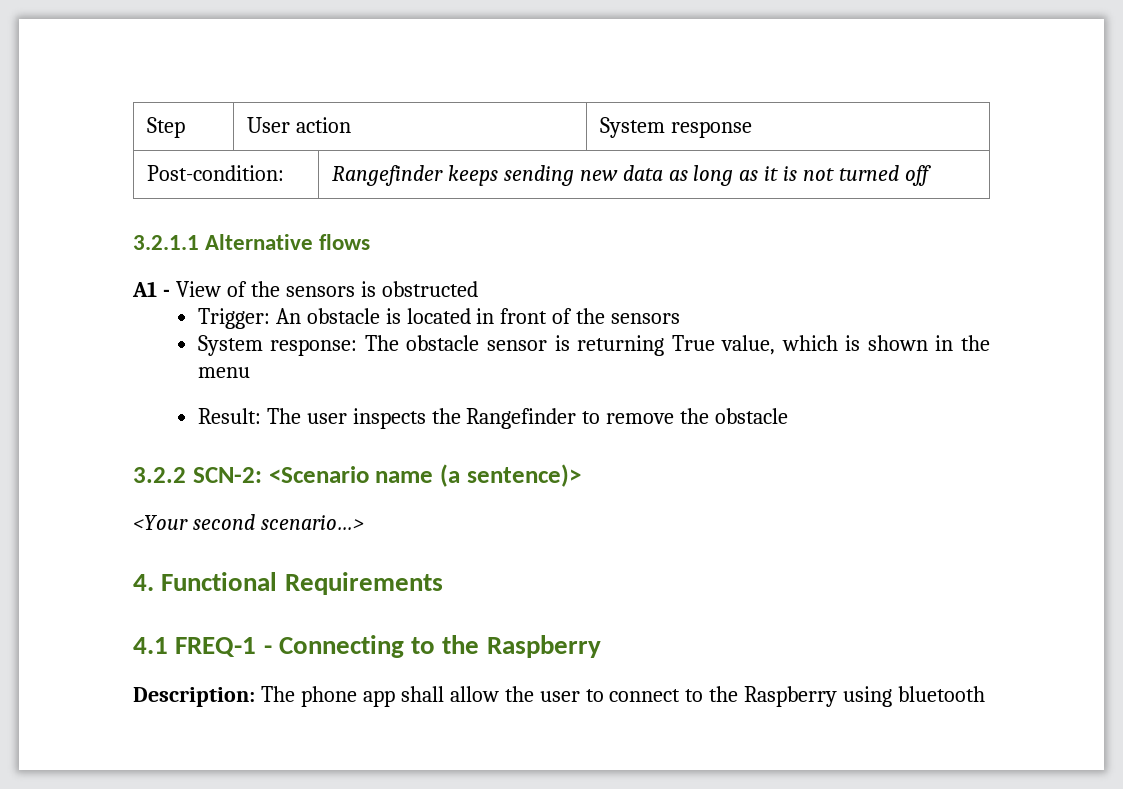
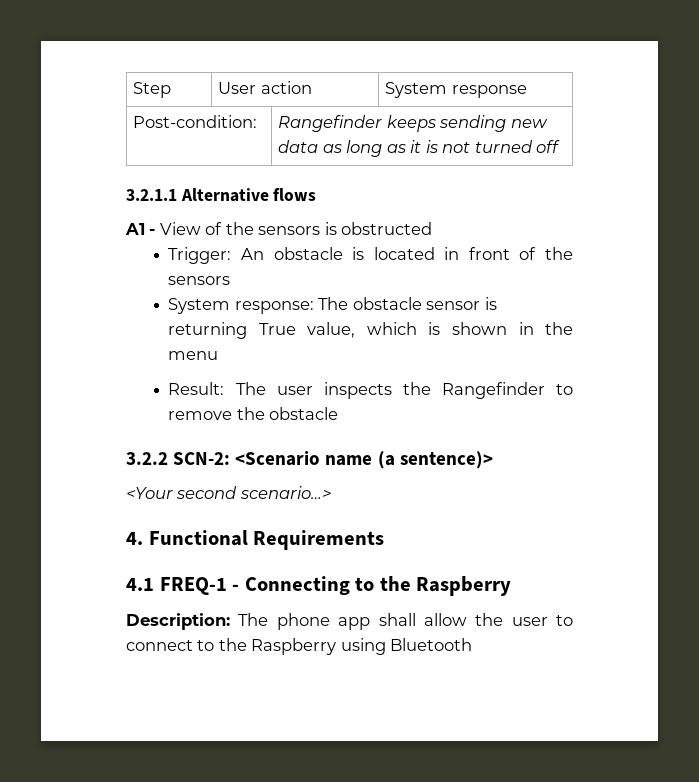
- Description: The phone app shall allow the user to connect to the Raspberry using bluetooth
+ Description: The phone app shall allow the user to connect to the Raspberry using Bluetooth

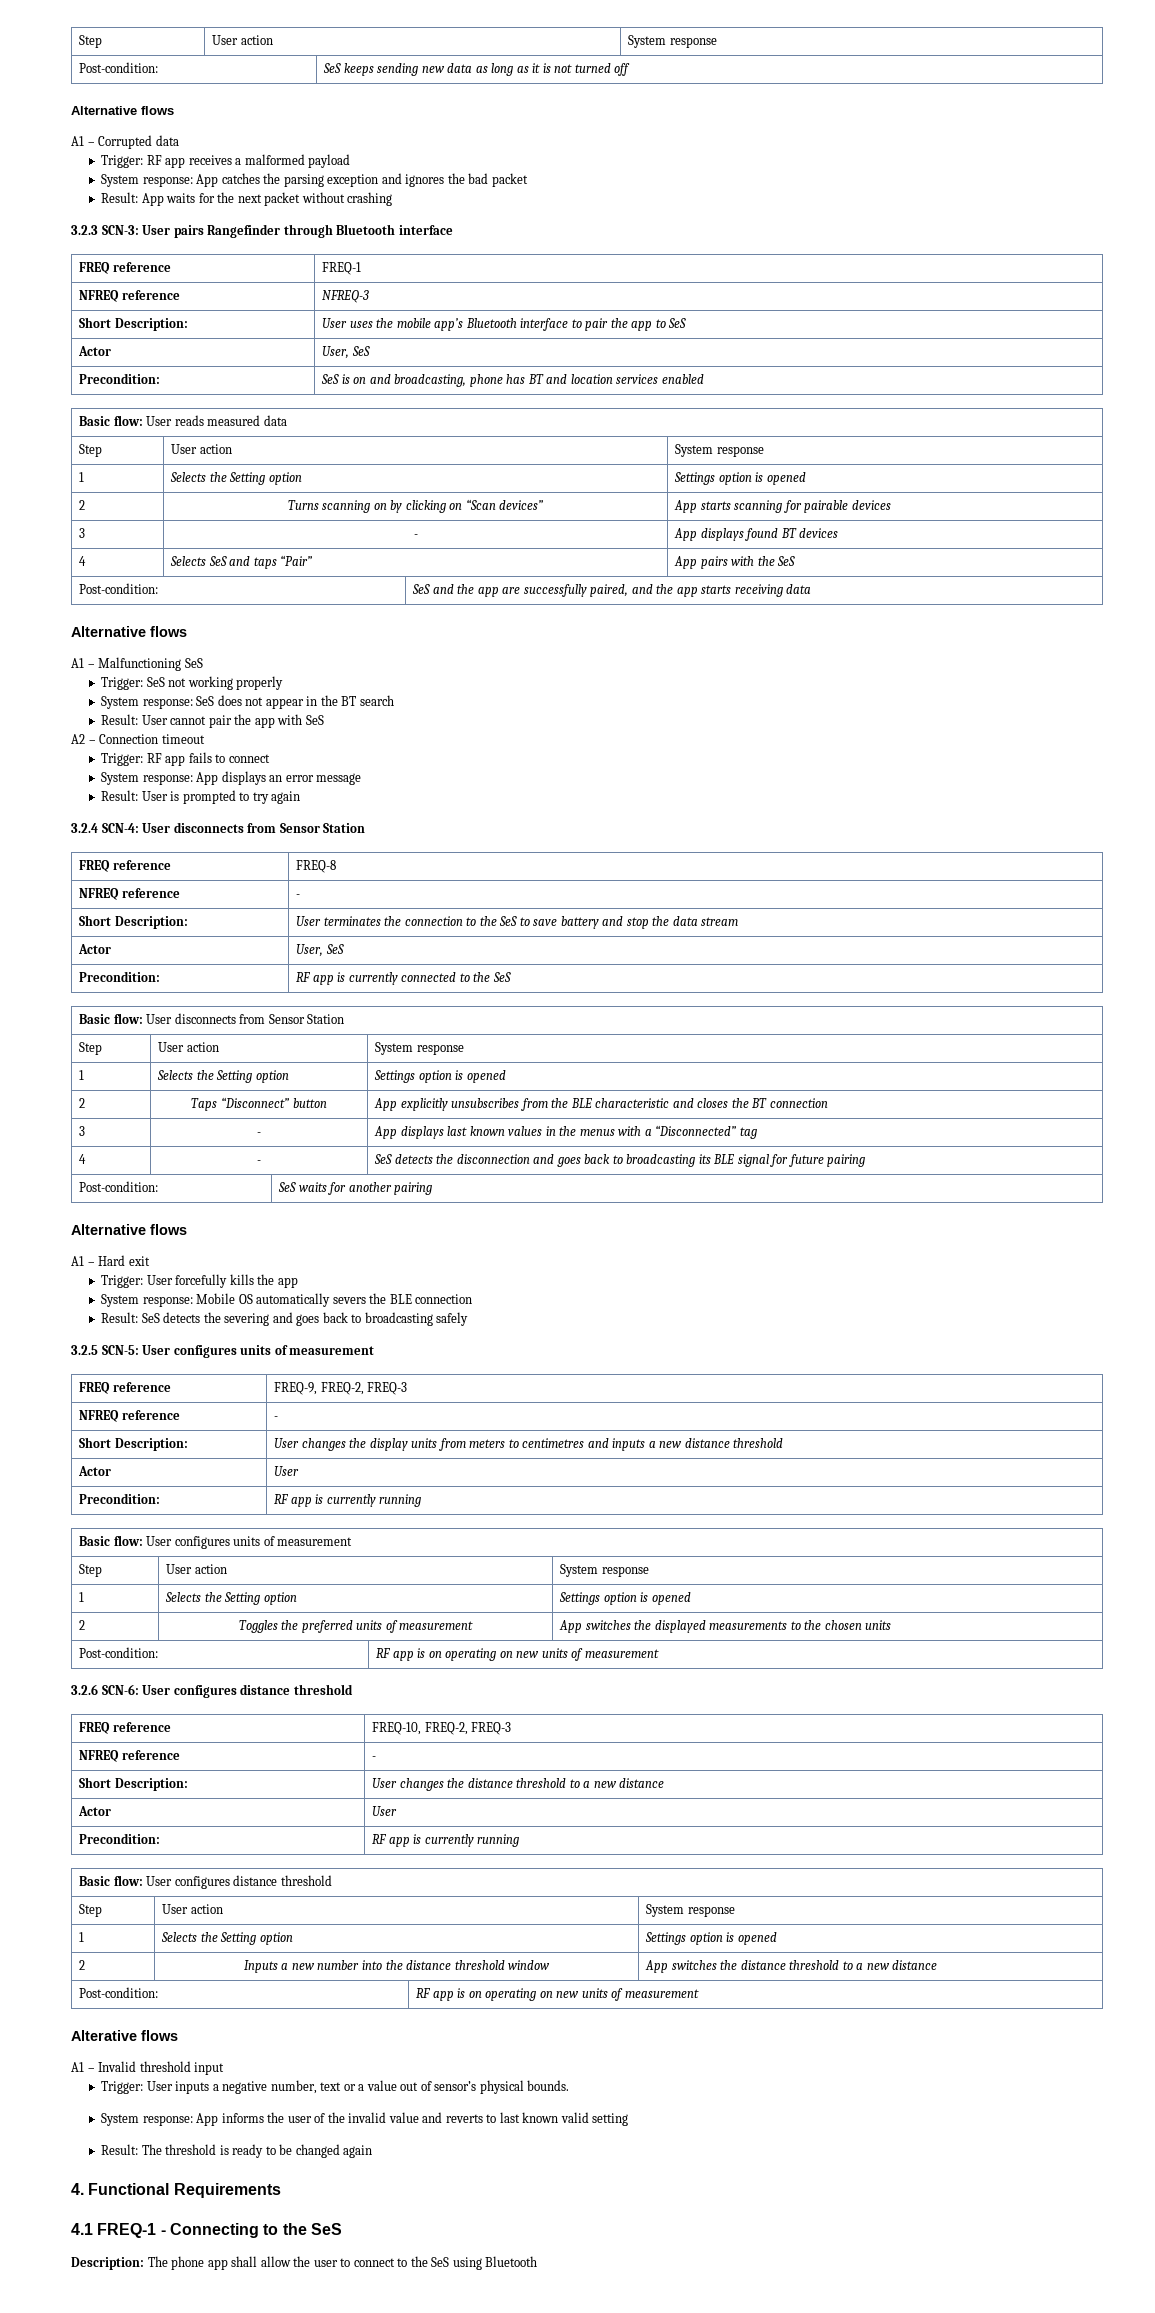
- Post-condition: | Rangefinder keeps sending new data as long as it is not turned off
- 3.2.1.1 Alternative flows
- A1 - View of the sensors is obstructed
- Trigger: An obstacle is located in front of the sensors
- System response: The obstacle sensor is returning True value, which is shown in the menu
- Result: The user inspects the Rangefinder to remove the obstacle
- 3.2.2 SCN-2: <Scenario name (a sentence)>
- <Your second scenario…>
+ Post-condition: | SeS keeps sending new data as long as it is not turned off
+ Alternative flows
+ A1 – Corrupted data
+ Trigger: RF app receives a malformed payload
+ System response: App catches the parsing exception and ignores the bad packet
+ Result: App waits for the next packet without crashing
+ 3.2.3 SCN-3: User pairs Rangefinder through Bluetooth interface
+ FREQ reference | FREQ-1
+ NFREQ reference | NFREQ-3
+ Short Description: | User uses the mobile app’s Bluetooth interface to pair the app to SeS
+ Actor | User, SeS
+ Precondition: | SeS is on and broadcasting, phone has BT and location services enabled
+ Basic flow: User reads measured data
+ Step | User action | System response
+ 1 | Selects the Setting option | Settings option is opened
+ 2 | Turns scanning on by clicking on “Scan devices” | App starts scanning for pairable devices
+ 3 | - | App displays found BT devices
+ 4 | Selects SeS and taps “Pair” | App pairs with the SeS
+ Post-condition: | SeS and the app are successfully paired, and the app starts receiving data
+ Alternative flows
+ A1 – Malfunctioning SeS
+ Trigger: SeS not working properly
+ System response: SeS does not appear in the BT search
+ Result: User cannot pair the app with SeS
+ A2 – Connection timeout
+ Trigger: RF app fails to connect
+ System response: App displays an error message
+ Result: User is prompted to try again
+ 3.2.4 SCN-4: User disconnects from Sensor Station
+ FREQ reference | FREQ-8
+ NFREQ reference | -
+ Short Description: | User terminates the connection to the SeS to save battery and stop the data stream
+ Actor | User, SeS
+ Precondition: | RF app is currently connected to the SeS
+ Basic flow: User disconnects from Sensor Station
+ Step | User action | System response
+ 1 | Selects the Setting option | Settings option is opened
+ 2 | Taps “Disconnect” button | App explicitly unsubscribes from the BLE characteristic and closes the BT connection
+ 3 | - | App displays last known values in the menus with a “Disconnected” tag
+ 4 | - | SeS detects the disconnection and goes back to broadcasting its BLE signal for future pairing
+ Post-condition: | SeS waits for another pairing
+ Alternative flows
+ A1 – Hard exit
+ Trigger: User forcefully kills the app
+ System response: Mobile OS automatically severs the BLE connection
+ Result: SeS detects the severing and goes back to broadcasting safely
+ 3.2.5 SCN-5: User configures units of measurement
+ FREQ reference | FREQ-9, FREQ-2, FREQ-3
+ NFREQ reference | -
+ Short Description: | User changes the display units from meters to centimetres and inputs a new distance threshold
+ Actor | User
+ Precondition: | RF app is currently running
+ Basic flow: User configures units of measurement
+ Step | User action | System response
+ 1 | Selects the Setting option | Settings option is opened
+ 2 | Toggles the preferred units of measurement | App switches the displayed measurements to the chosen units
+ Post-condition: | RF app is on operating on new units of measurement
+ 3.2.6 SCN-6: User configures distance threshold
+ FREQ reference | FREQ-10, FREQ-2, FREQ-3
+ NFREQ reference | -
+ Short Description: | User changes the distance threshold to a new distance
+ Actor | User
+ Precondition: | RF app is currently running
+ Basic flow: User configures distance threshold
+ Step | User action | System response
+ 1 | Selects the Setting option | Settings option is opened
+ 2 | Inputs a new number into the distance threshold window | App switches the distance threshold to a new distance
+ Post-condition: | RF app is on operating on new units of measurement
+ Alterative flows
+ A1 – Invalid threshold input
+ Trigger: User inputs a negative number, text or a value out of sensor’s physical bounds.
+ System response: App informs the user of the invalid value and reverts to last known valid setting
+ Result: The threshold is ready to be changed again
- 4.1 FREQ-1 - Connecting to the Raspberry
+ 4.1 FREQ-1 - Connecting to the SeS
- Description: The phone app shall allow the user to connect to the Raspberry using Bluetooth
+ Description: The phone app shall allow the user to connect to the SeS using Bluetooth

